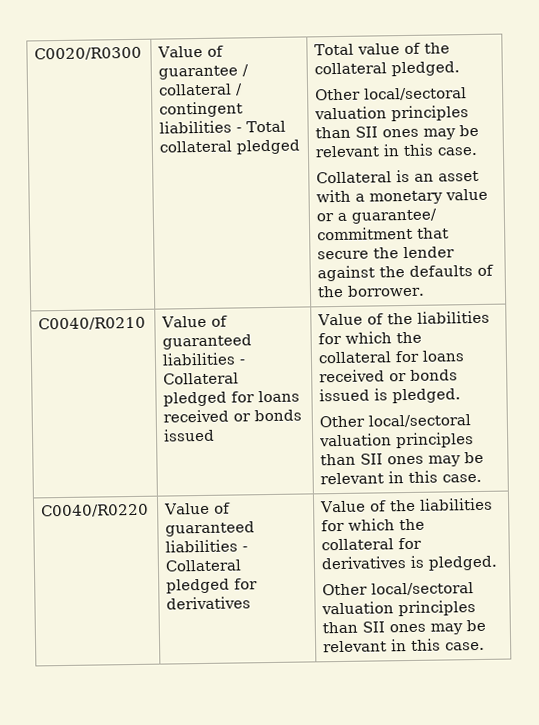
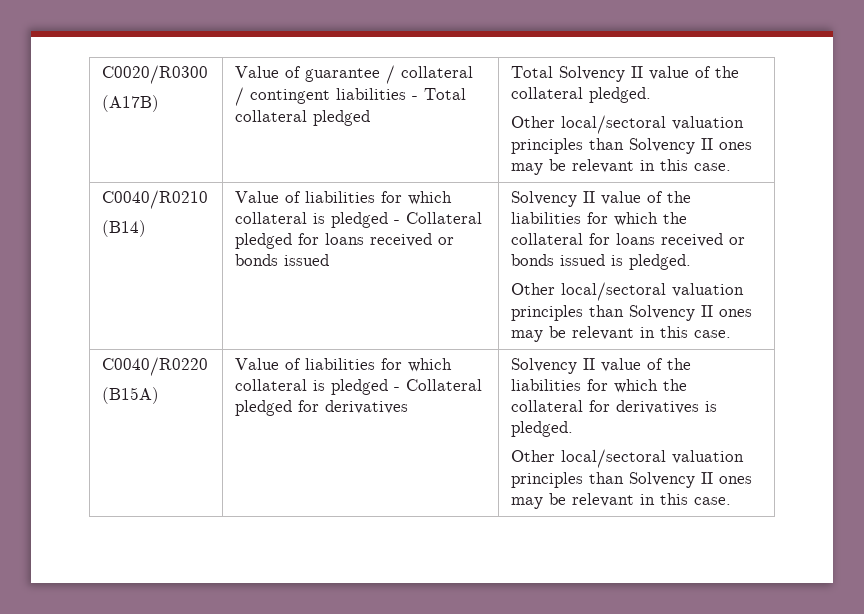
+ (A17B)
- Total value of the collateral pledged.
- Other local/sectoral valuation principles than SII ones may be relevant in this case.
- Collateral is an asset with a monetary value or a guarantee/ commitment that secure the lender against the defaults of the borrower.
+ Total Solvency II value of the collateral pledged.
+ Other local/sectoral valuation principles than Solvency II ones may be relevant in this case.
- Value of guaranteed liabilities - Collateral pledged for loans received or bonds issued
+ (B14) | Value of liabilities for which collateral is pledged - Collateral pledged for loans received or bonds issued
- Value of the liabilities for which the collateral for loans received or bonds issued is pledged.
- Other local/sectoral valuation principles than SII ones may be relevant in this case.
+ Solvency II value of the liabilities for which the collateral for loans received or bonds issued is pledged.
+ Other local/sectoral valuation principles than Solvency II ones may be relevant in this case.
- Value of guaranteed liabilities - Collateral pledged for derivatives
+ (B15A) | Value of liabilities for which collateral is pledged - Collateral pledged for derivatives
- Value of the liabilities for which the collateral for derivatives is pledged.
- Other local/sectoral valuation principles than SII ones may be relevant in this case.
+ Solvency II value of the liabilities for which the collateral for derivatives is pledged.
+ Other local/sectoral valuation principles than Solvency II ones may be relevant in this case.

